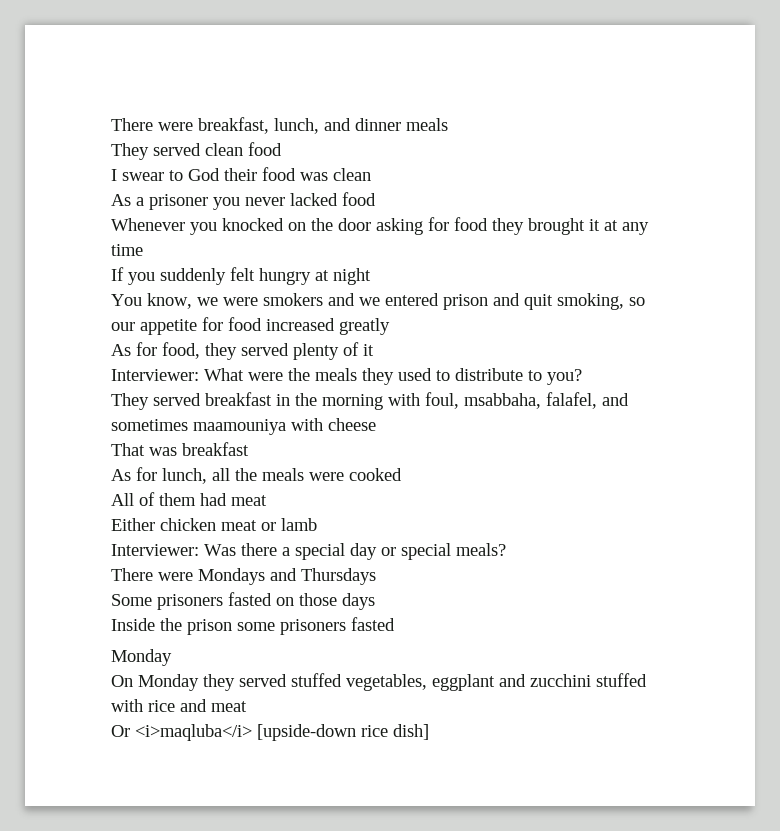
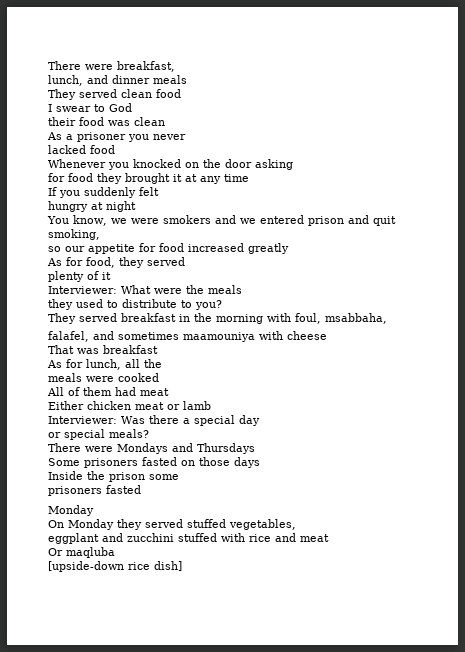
- There were breakfast, lunch, and dinner meals
+ There were breakfast,
+ lunch, and dinner meals
- I swear to God their food was clean
+ I swear to God
+ their food was clean
- As a prisoner you never lacked food
+ As a prisoner you never
+ lacked food
- Whenever you knocked on the door asking for food they brought it at any time
+ Whenever you knocked on the door asking
+ for food they brought it at any time
- If you suddenly felt hungry at night
+ If you suddenly felt
+ hungry at night
- You know, we were smokers and we entered prison and quit smoking, so our appetite for food increased greatly
+ You know, we were smokers and we entered prison and quit smoking,
+ so our appetite for food increased greatly
- As for food, they served plenty of it
+ As for food, they served
+ plenty of it
- Interviewer: What were the meals they used to distribute to you?
+ Interviewer: What were the meals
+ they used to distribute to you?
- They served breakfast in the morning with foul, msabbaha, falafel, and sometimes maamouniya with cheese
+ They served breakfast in the morning with foul, msabbaha,
+ falafel, and sometimes maamouniya with cheese
- As for lunch, all the meals were cooked
+ As for lunch, all the
+ meals were cooked
- Interviewer: Was there a special day or special meals?
+ Interviewer: Was there a special day
+ or special meals?
- Inside the prison some prisoners fasted
+ Inside the prison some
+ prisoners fasted
- On Monday they served stuffed vegetables, eggplant and zucchini stuffed with rice and meat
+ On Monday they served stuffed vegetables,
+ eggplant and zucchini stuffed with rice and meat
- Or <i>maqluba</i> [upside-down rice dish]
+ Or maqluba
+ [upside-down rice dish]

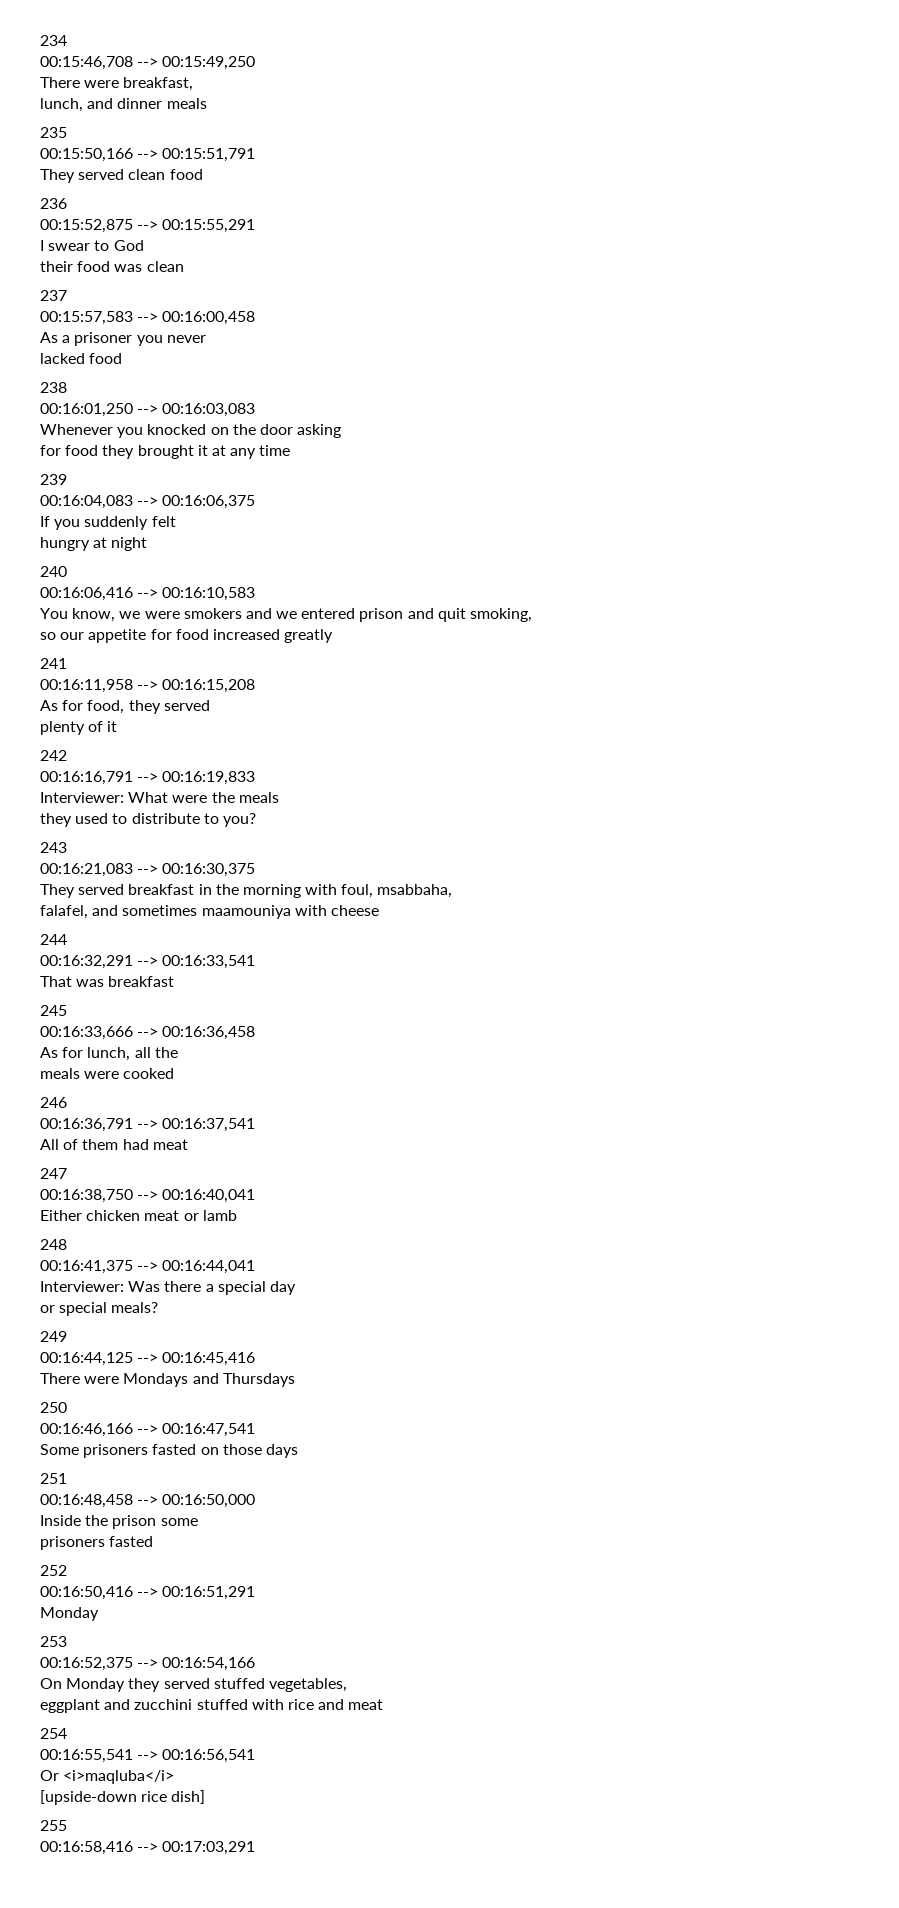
+ 234
+ 00:15:46,708 --> 00:15:49,250
+ 235
+ 00:15:50,166 --> 00:15:51,791
+ 236
+ 00:15:52,875 --> 00:15:55,291
+ 237
+ 00:15:57,583 --> 00:16:00,458
+ 238
+ 00:16:01,250 --> 00:16:03,083
+ 239
+ 00:16:04,083 --> 00:16:06,375
+ 240
+ 00:16:06,416 --> 00:16:10,583
+ 241
+ 00:16:11,958 --> 00:16:15,208
+ 242
+ 00:16:16,791 --> 00:16:19,833
+ 243
+ 00:16:21,083 --> 00:16:30,375
+ 244
+ 00:16:32,291 --> 00:16:33,541
+ 245
+ 00:16:33,666 --> 00:16:36,458
+ 246
+ 00:16:36,791 --> 00:16:37,541
+ 247
+ 00:16:38,750 --> 00:16:40,041
+ 248
+ 00:16:41,375 --> 00:16:44,041
+ 249
+ 00:16:44,125 --> 00:16:45,416
+ 250
+ 00:16:46,166 --> 00:16:47,541
+ 251
+ 00:16:48,458 --> 00:16:50,000
  Inside the prison some
  prisoners fasted
+ 252
+ 00:16:50,416 --> 00:16:51,291
  Monday
+ 253
+ 00:16:52,375 --> 00:16:54,166
+ 254
+ 00:16:55,541 --> 00:16:56,541
- Or maqluba
+ Or <i>maqluba</i>
+ 255
+ 00:16:58,416 --> 00:17:03,291

